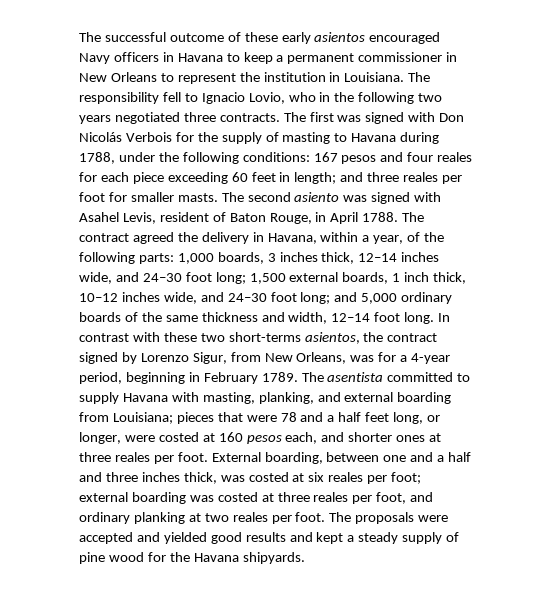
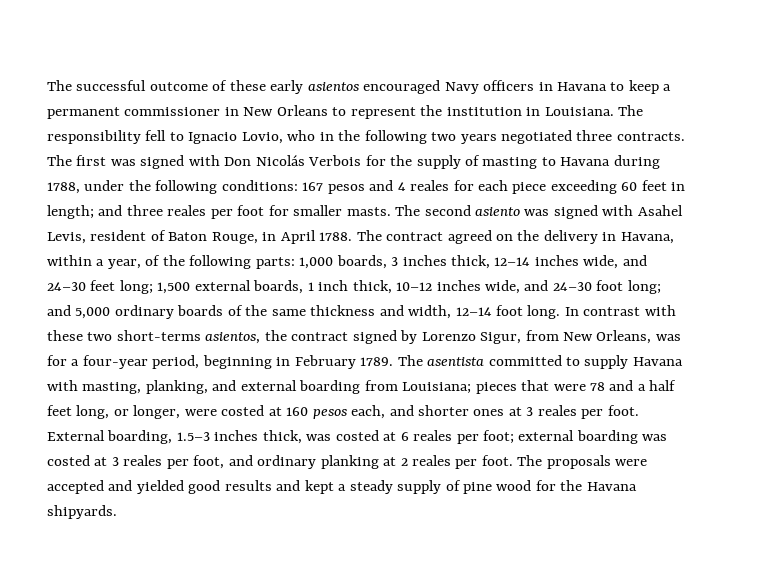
- The first was signed with Don Nicolás Verbois for the supply of masting to Havana during 1788, under the following conditions: 167 pesos and four reales for each piece exceeding 60 feet in length; and three reales per foot for smaller masts.
+ The first was signed with Don Nicolás Verbois for the supply of masting to Havana during 1788, under the following conditions: 167 pesos and 4 reales for each piece exceeding 60 feet in length; and three reales per foot for smaller masts.
- The contract agreed the delivery in Havana, within a year, of the following parts: 1,000 boards, 3 inches thick, 12–14 inches wide, and 24–30 foot long; 1,500 external boards, 1 inch thick, 10–12 inches wide, and 24–30 foot long; and 5,000 ordinary boards of the same thickness and width, 12–14 foot long.
+ The contract agreed on the delivery in Havana, within a year, of the following parts: 1,000 boards, 3 inches thick, 12–14 inches wide, and 24–30 feet long; 1,500 external boards, 1 inch thick, 10–12 inches wide, and 24–30 foot long; and 5,000 ordinary boards of the same thickness and width, 12–14 foot long.
- In contrast with these two short-terms asientos, the contract signed by Lorenzo Sigur, from New Orleans, was for a 4-year period, beginning in February 1789.
+ In contrast with these two short-terms asientos, the contract signed by Lorenzo Sigur, from New Orleans, was for a four-year period, beginning in February 1789.
- The asentista committed to supply Havana with masting, planking, and external boarding from Louisiana; pieces that were 78 and a half feet long, or longer, were costed at 160 pesos each, and shorter ones at three reales per foot.
+ The asentista committed to supply Havana with masting, planking, and external boarding from Louisiana; pieces that were 78 and a half feet long, or longer, were costed at 160 pesos each, and shorter ones at 3 reales per foot.
- External boarding, between one and a half and three inches thick, was costed at six reales per foot; external boarding was costed at three reales per foot, and ordinary planking at two reales per foot.
+ External boarding, 1.5–3 inches thick, was costed at 6 reales per foot; external boarding was costed at 3 reales per foot, and ordinary planking at 2 reales per foot.

